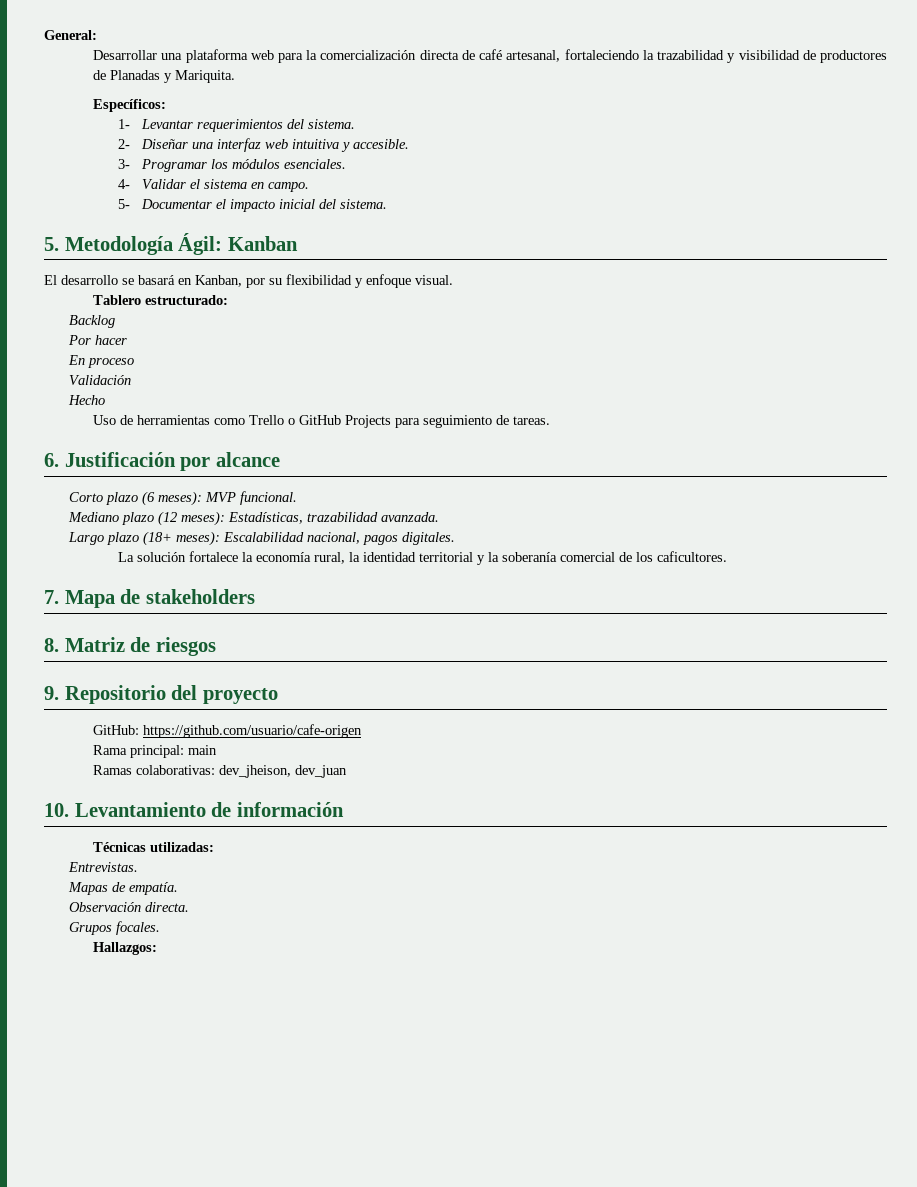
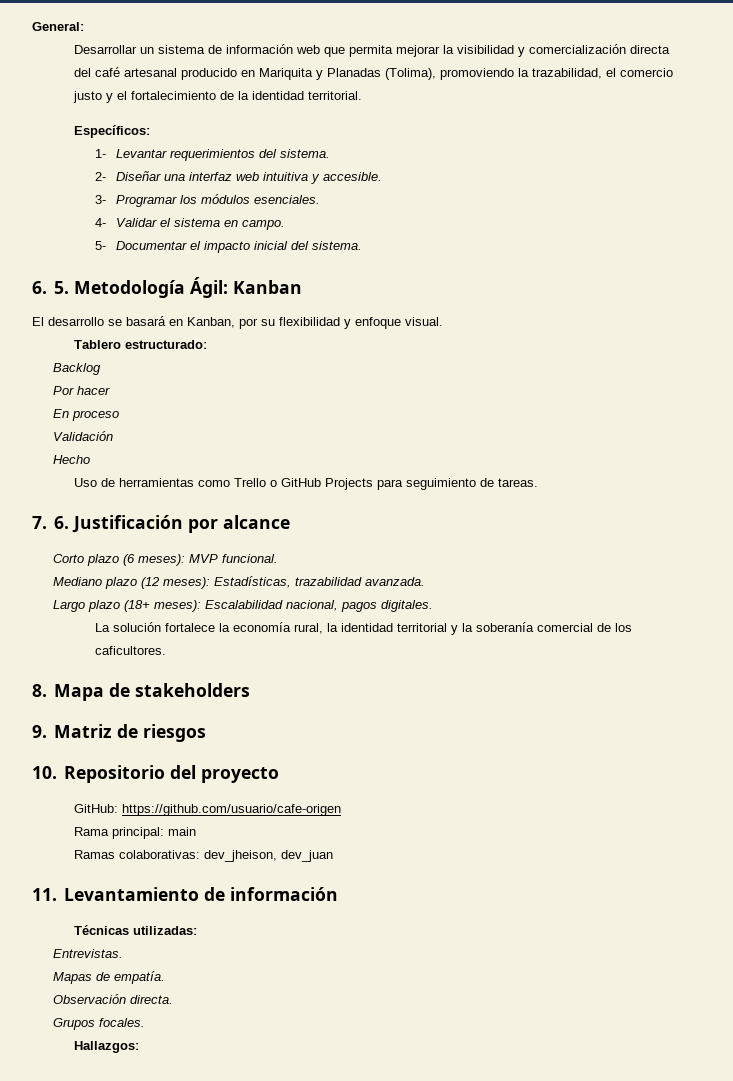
- Desarrollar una plataforma web para la comercialización directa de café artesanal, fortaleciendo la trazabilidad y visibilidad de productores de Planadas y Mariquita.
+ Desarrollar un sistema de información web que permita mejorar la visibilidad y comercialización directa del café artesanal producido en Mariquita y Planadas (Tolima), promoviendo la trazabilidad, el comercio justo y el fortalecimiento de la identidad territorial.
- 5. Metodología Ágil: Kanban
+ 6. 5. Metodología Ágil: Kanban
- 6. Justificación por alcance
+ 7. 6. Justificación por alcance
- 7. Mapa de stakeholders
+ 8. Mapa de stakeholders
- 8. Matriz de riesgos
+ 9. Matriz de riesgos
- 9. Repositorio del proyecto
+ 10. Repositorio del proyecto
- 10. Levantamiento de información
+ 11. Levantamiento de información

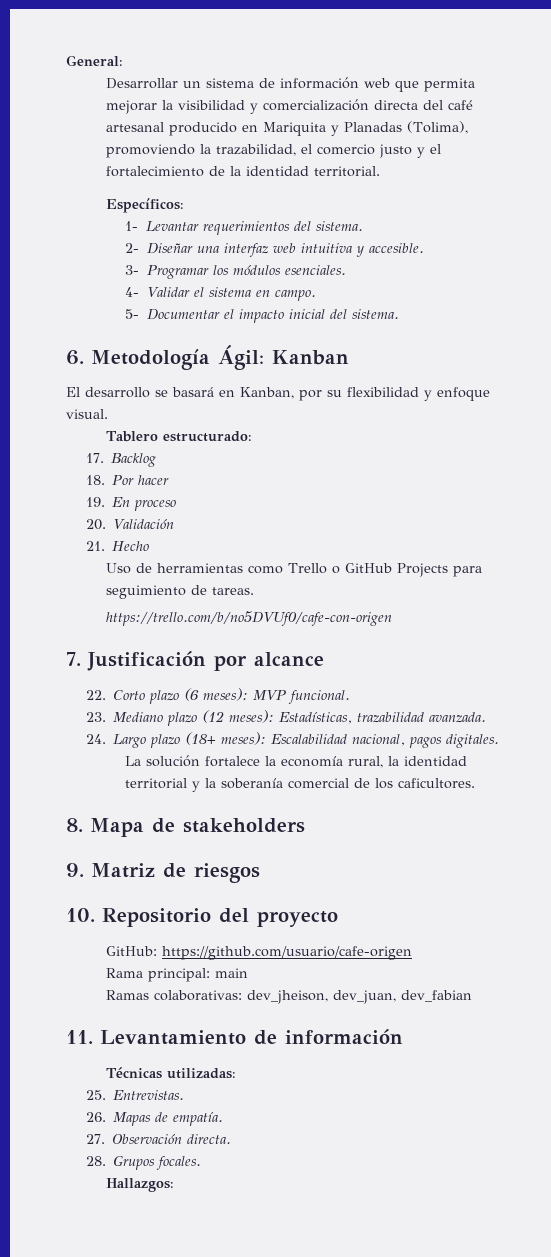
- 6. 5. Metodología Ágil: Kanban
+ 6. Metodología Ágil: Kanban
- Backlog
+ 17. Backlog
- Por hacer
+ 18. Por hacer
- En proceso
+ 19. En proceso
- Validación
+ 20. Validación
- Hecho
+ 21. Hecho
+ https://trello.com/b/no5DVUf0/cafe-con-origen
- 7. 6. Justificación por alcance
+ 7. Justificación por alcance
- Corto plazo (6 meses): MVP funcional.
+ 22. Corto plazo (6 meses): MVP funcional.
- Mediano plazo (12 meses): Estadísticas, trazabilidad avanzada.
+ 23. Mediano plazo (12 meses): Estadísticas, trazabilidad avanzada.
- Largo plazo (18+ meses): Escalabilidad nacional, pagos digitales.
+ 24. Largo plazo (18+ meses): Escalabilidad nacional, pagos digitales.
- Ramas colaborativas: dev_jheison, dev_juan
+ Ramas colaborativas: dev_jheison, dev_juan, dev_fabian
- Entrevistas.
+ 25. Entrevistas.
- Mapas de empatía.
+ 26. Mapas de empatía.
- Observación directa.
+ 27. Observación directa.
- Grupos focales.
+ 28. Grupos focales.

